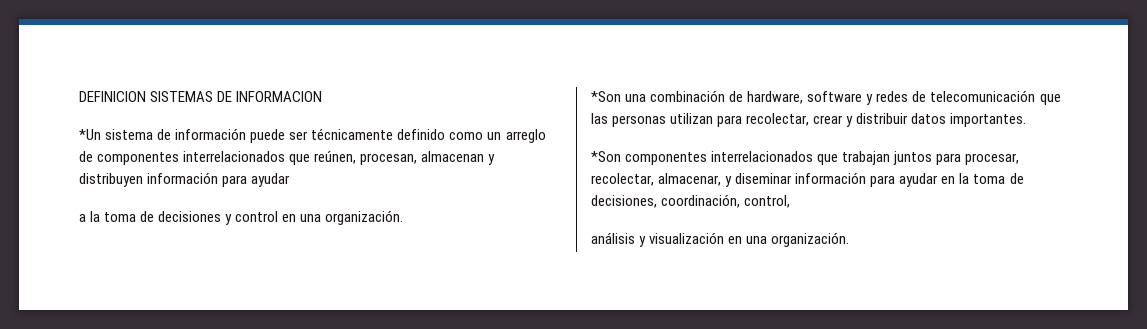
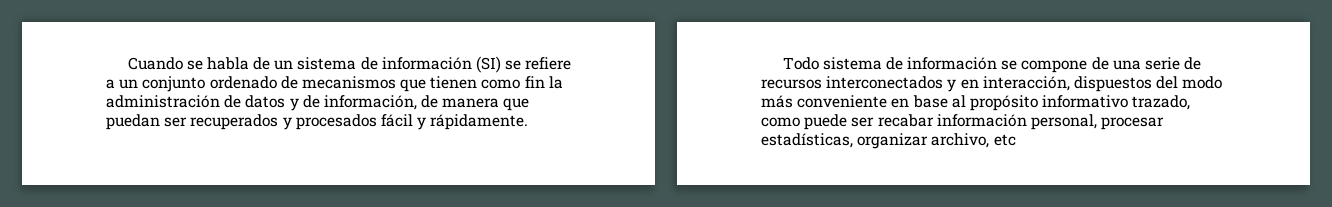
- DEFINICION SISTEMAS DE INFORMACION
- *Un sistema de información puede ser técnicamente definido como un arreglo de componentes interrelacionados que reúnen, procesan, almacenan y distribuyen información para ayudar
- a la toma de decisiones y control en una organización.
- *Son una combinación de hardware, software y redes de telecomunicación que las personas utilizan para recolectar, crear y distribuir datos importantes.
- *Son componentes interrelacionados que trabajan juntos para procesar, recolectar, almacenar, y diseminar información para ayudar en la toma de decisiones, coordinación, control,
- análisis y visualización en una organización.
+ Cuando se habla de un sistema de información (SI) se refiere a un conjunto ordenado de mecanismos que tienen como fin la administración de datos y de información, de manera que puedan ser recuperados y procesados fácil y rápidamente.
+ Todo sistema de información se compone de una serie de recursos interconectados y en interacción, dispuestos del modo más conveniente en base al propósito informativo trazado, como puede ser recabar información personal, procesar estadísticas, organizar archivo, etc

